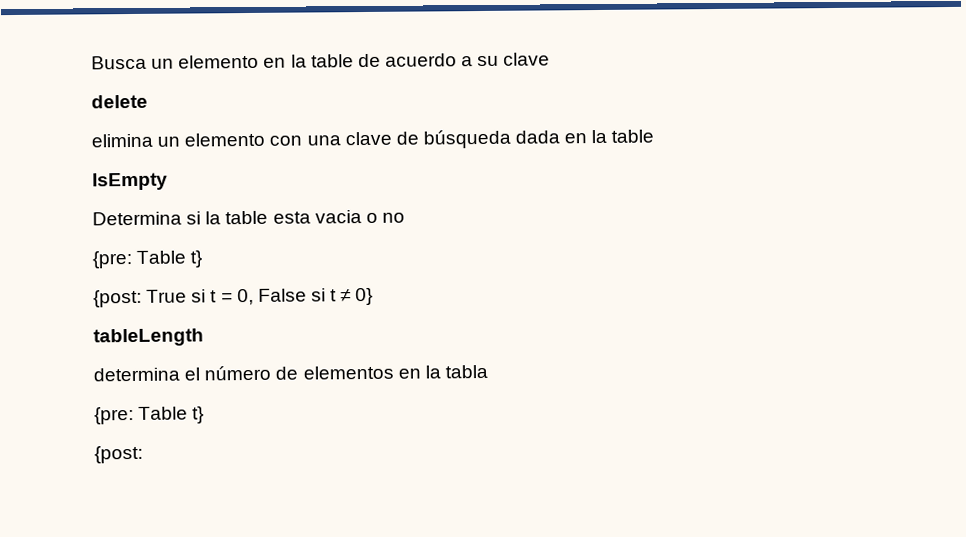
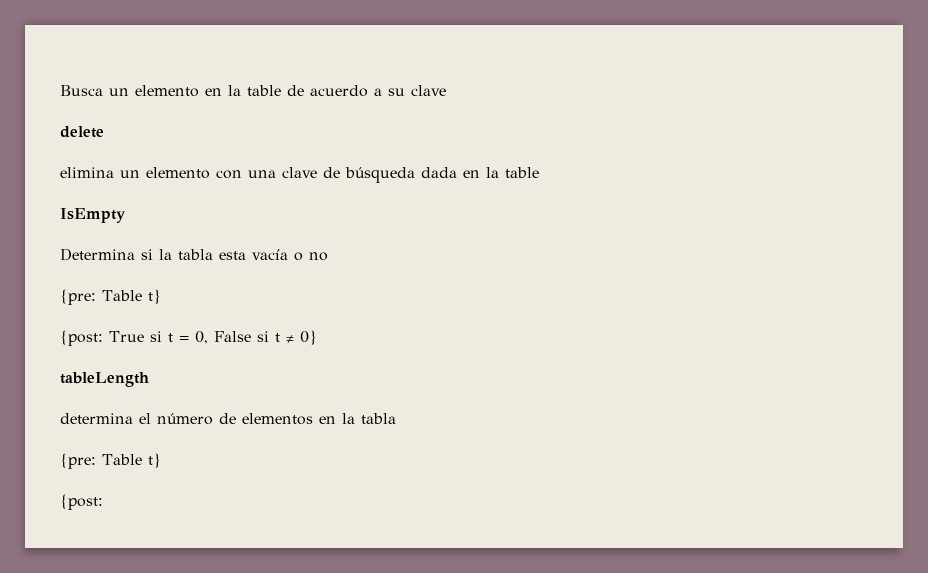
- Determina si la table esta vacia o no
+ Determina si la tabla esta vacía o no

